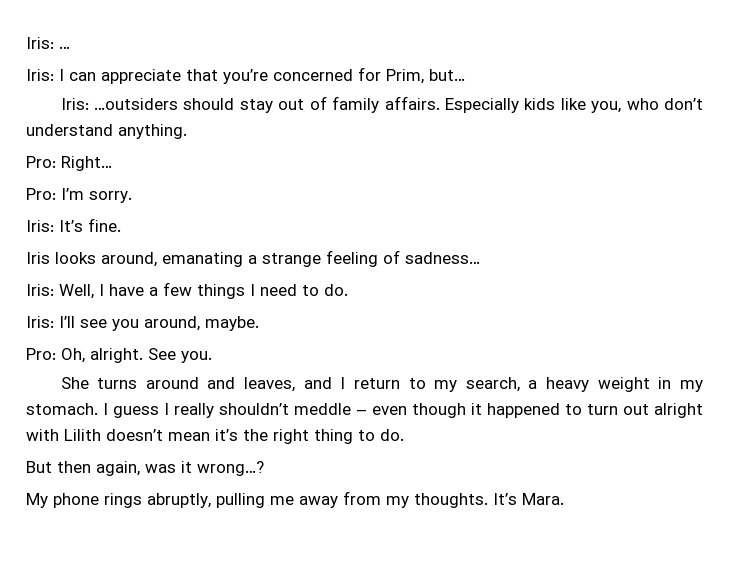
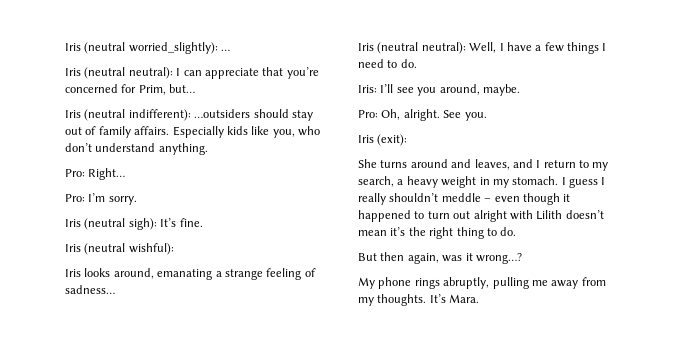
- Iris: …
- Iris: I can appreciate that you’re concerned for Prim, but…
+ Iris (neutral worried_slightly): …
+ Iris (neutral neutral): I can appreciate that you’re concerned for Prim, but…
- Iris: …outsiders should stay out of family affairs.
+ Iris (neutral indifferent): …outsiders should stay out of family affairs.
- Iris: It’s fine.
+ Iris (neutral sigh): It’s fine.
+ Iris (neutral wishful):
- Iris: Well, I have a few things I need to do.
+ Iris (neutral neutral): Well, I have a few things I need to do.
+ Iris (exit):

